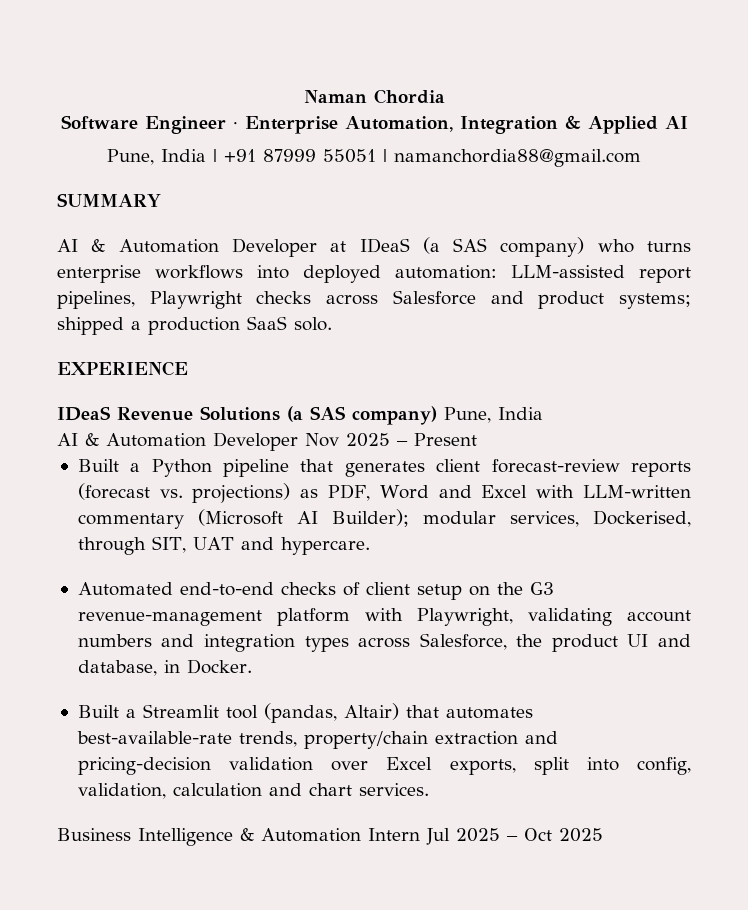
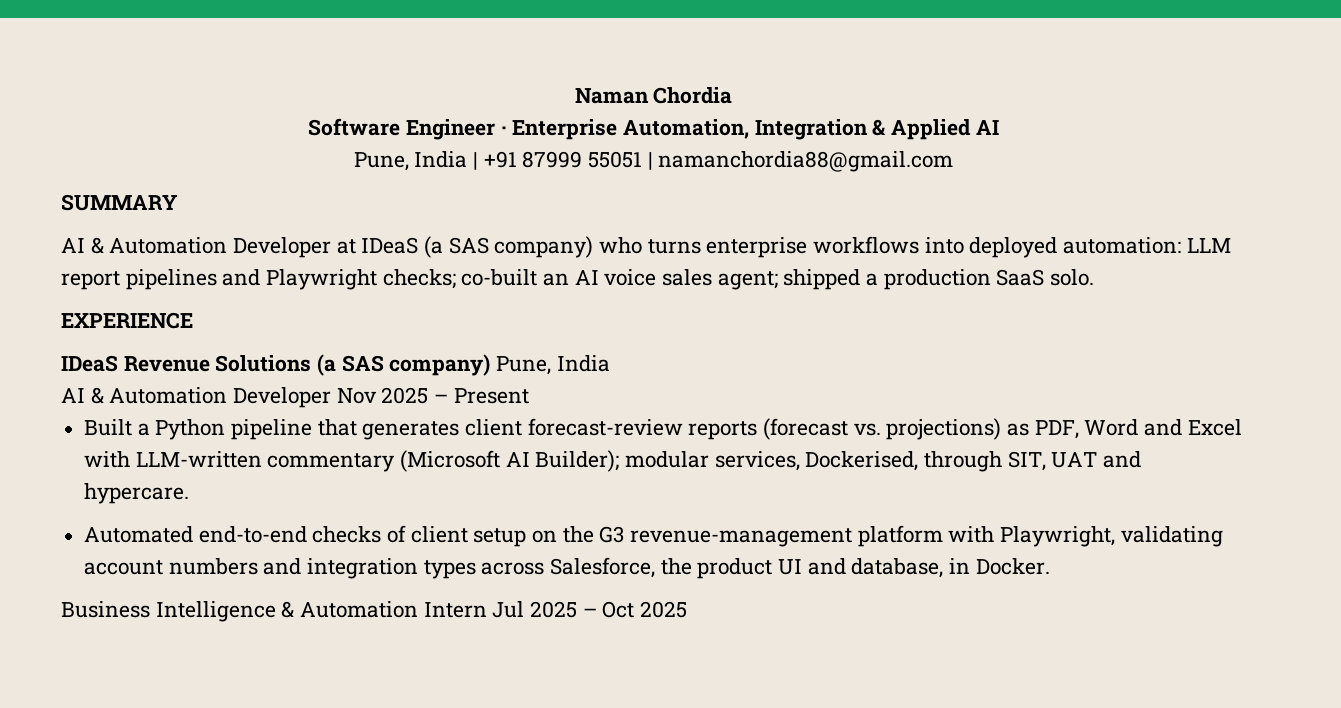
- AI & Automation Developer at IDeaS (a SAS company) who turns enterprise workflows into deployed automation: LLM-assisted report pipelines, Playwright checks across Salesforce and product systems; shipped a production SaaS solo.
+ AI & Automation Developer at IDeaS (a SAS company) who turns enterprise workflows into deployed automation: LLM report pipelines and Playwright checks; co-built an AI voice sales agent; shipped a production SaaS solo.
- Built a Streamlit tool (pandas, Altair) that automates best-available-rate trends, property/chain extraction and pricing-decision validation over Excel exports, split into config, validation, calculation and chart services.

